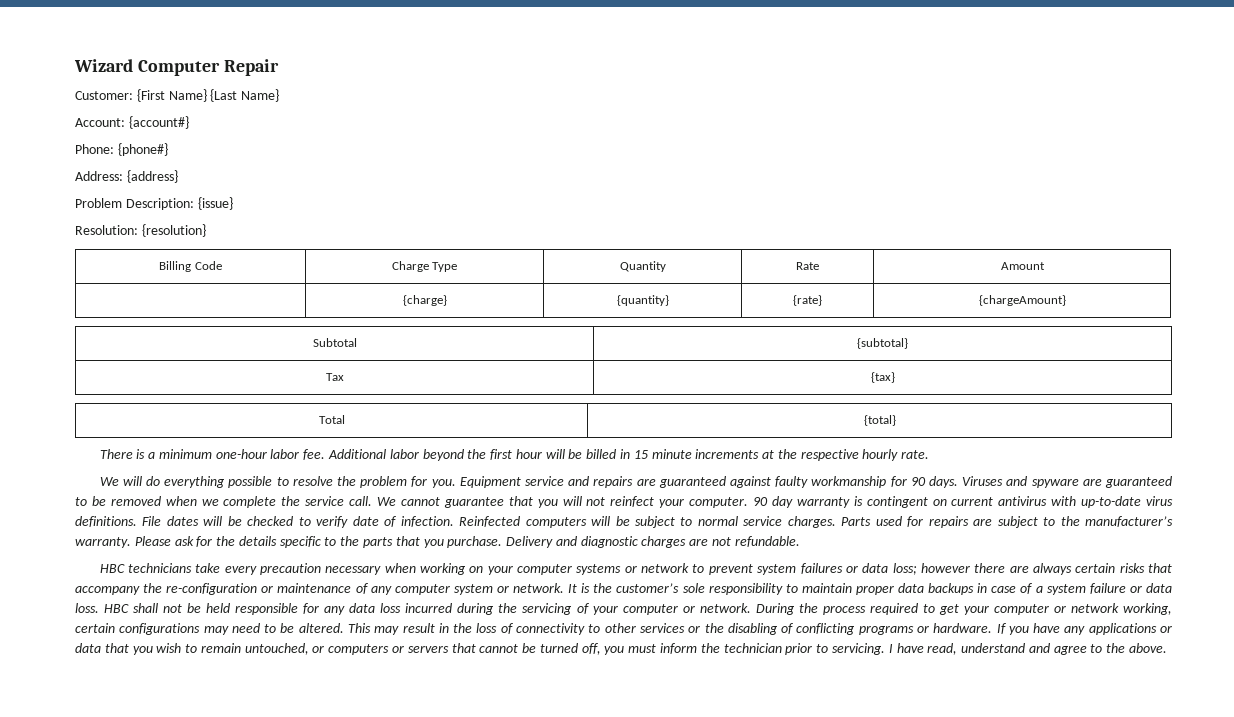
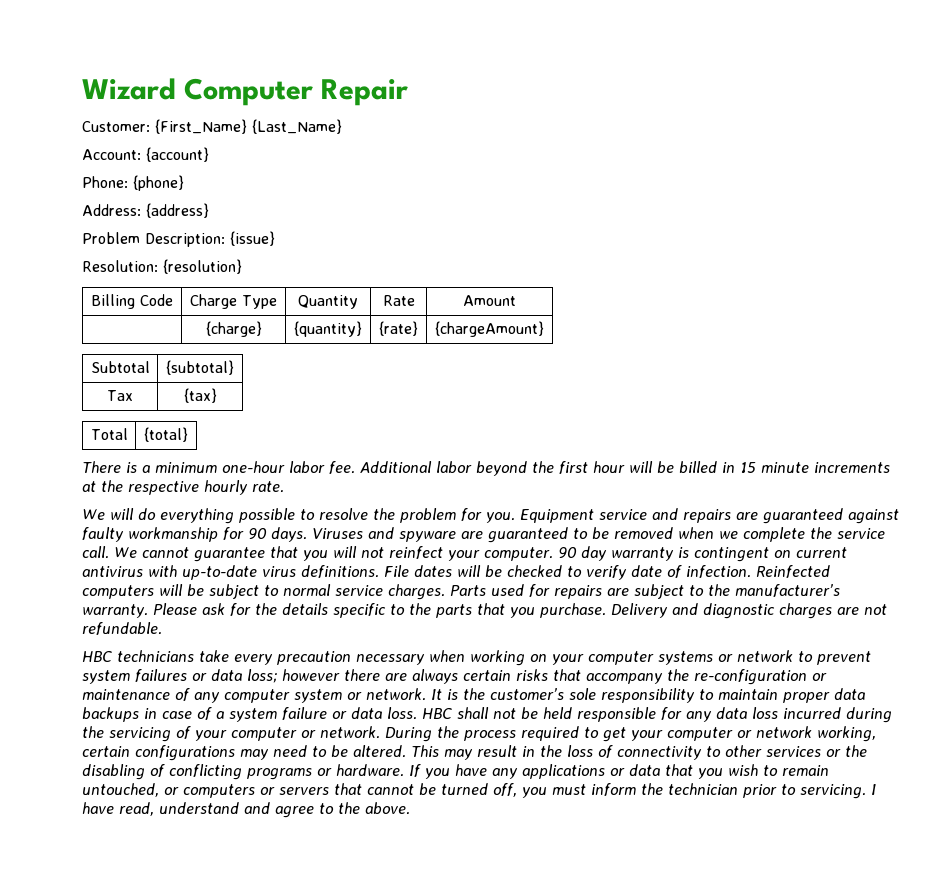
- Customer: {First Name} {Last Name}
+ Customer: {First_Name} {Last_Name}
- Account: {account#}
+ Account: {account}
- Phone: {phone#}
+ Phone: {phone}

